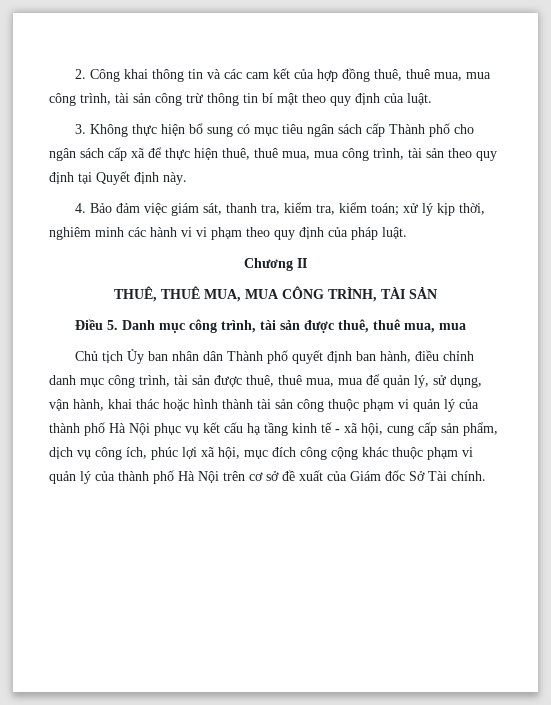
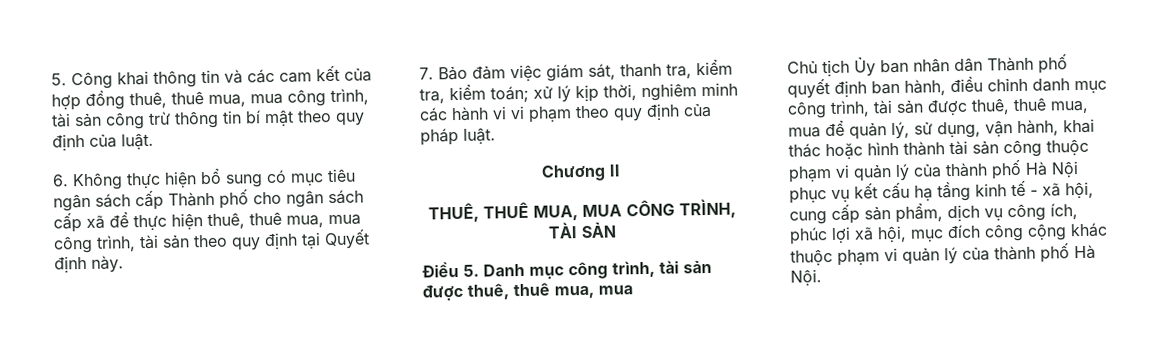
- 2. Công khai thông tin và các cam kết của hợp đồng thuê, thuê mua, mua công trình, tài sản công trừ thông tin bí mật theo quy định của luật.
+ 5. Công khai thông tin và các cam kết của hợp đồng thuê, thuê mua, mua công trình, tài sản công trừ thông tin bí mật theo quy định của luật.
- 3. Không thực hiện bổ sung có mục tiêu ngân sách cấp Thành phố cho ngân sách cấp xã để thực hiện thuê, thuê mua, mua công trình, tài sản theo quy định tại Quyết định này.
+ 6. Không thực hiện bổ sung có mục tiêu ngân sách cấp Thành phố cho ngân sách cấp xã để thực hiện thuê, thuê mua, mua công trình, tài sản theo quy định tại Quyết định này.
- 4. Bảo đảm việc giám sát, thanh tra, kiểm tra, kiểm toán; xử lý kịp thời, nghiêm minh các hành vi vi phạm theo quy định của pháp luật.
+ 7. Bảo đảm việc giám sát, thanh tra, kiểm tra, kiểm toán; xử lý kịp thời, nghiêm minh các hành vi vi phạm theo quy định của pháp luật.
- Chủ tịch Ủy ban nhân dân Thành phố quyết định ban hành, điều chỉnh danh mục công trình, tài sản được thuê, thuê mua, mua để quản lý, sử dụng, vận hành, khai thác hoặc hình thành tài sản công thuộc phạm vi quản lý của thành phố Hà Nội phục vụ kết cấu hạ tầng kinh tế - xã hội, cung cấp sản phẩm, dịch vụ công ích, phúc lợi xã hội, mục đích công cộng khác thuộc phạm vi quản lý của thành phố Hà Nội trên cơ sở đề xuất của Giám đốc Sở Tài chính.
+ Chủ tịch Ủy ban nhân dân Thành phố quyết định ban hành, điều chỉnh danh mục công trình, tài sản được thuê, thuê mua, mua để quản lý, sử dụng, vận hành, khai thác hoặc hình thành tài sản công thuộc phạm vi quản lý của thành phố Hà Nội phục vụ kết cấu hạ tầng kinh tế - xã hội, cung cấp sản phẩm, dịch vụ công ích, phúc lợi xã hội, mục đích công cộng khác thuộc phạm vi quản lý của thành phố Hà Nội.

